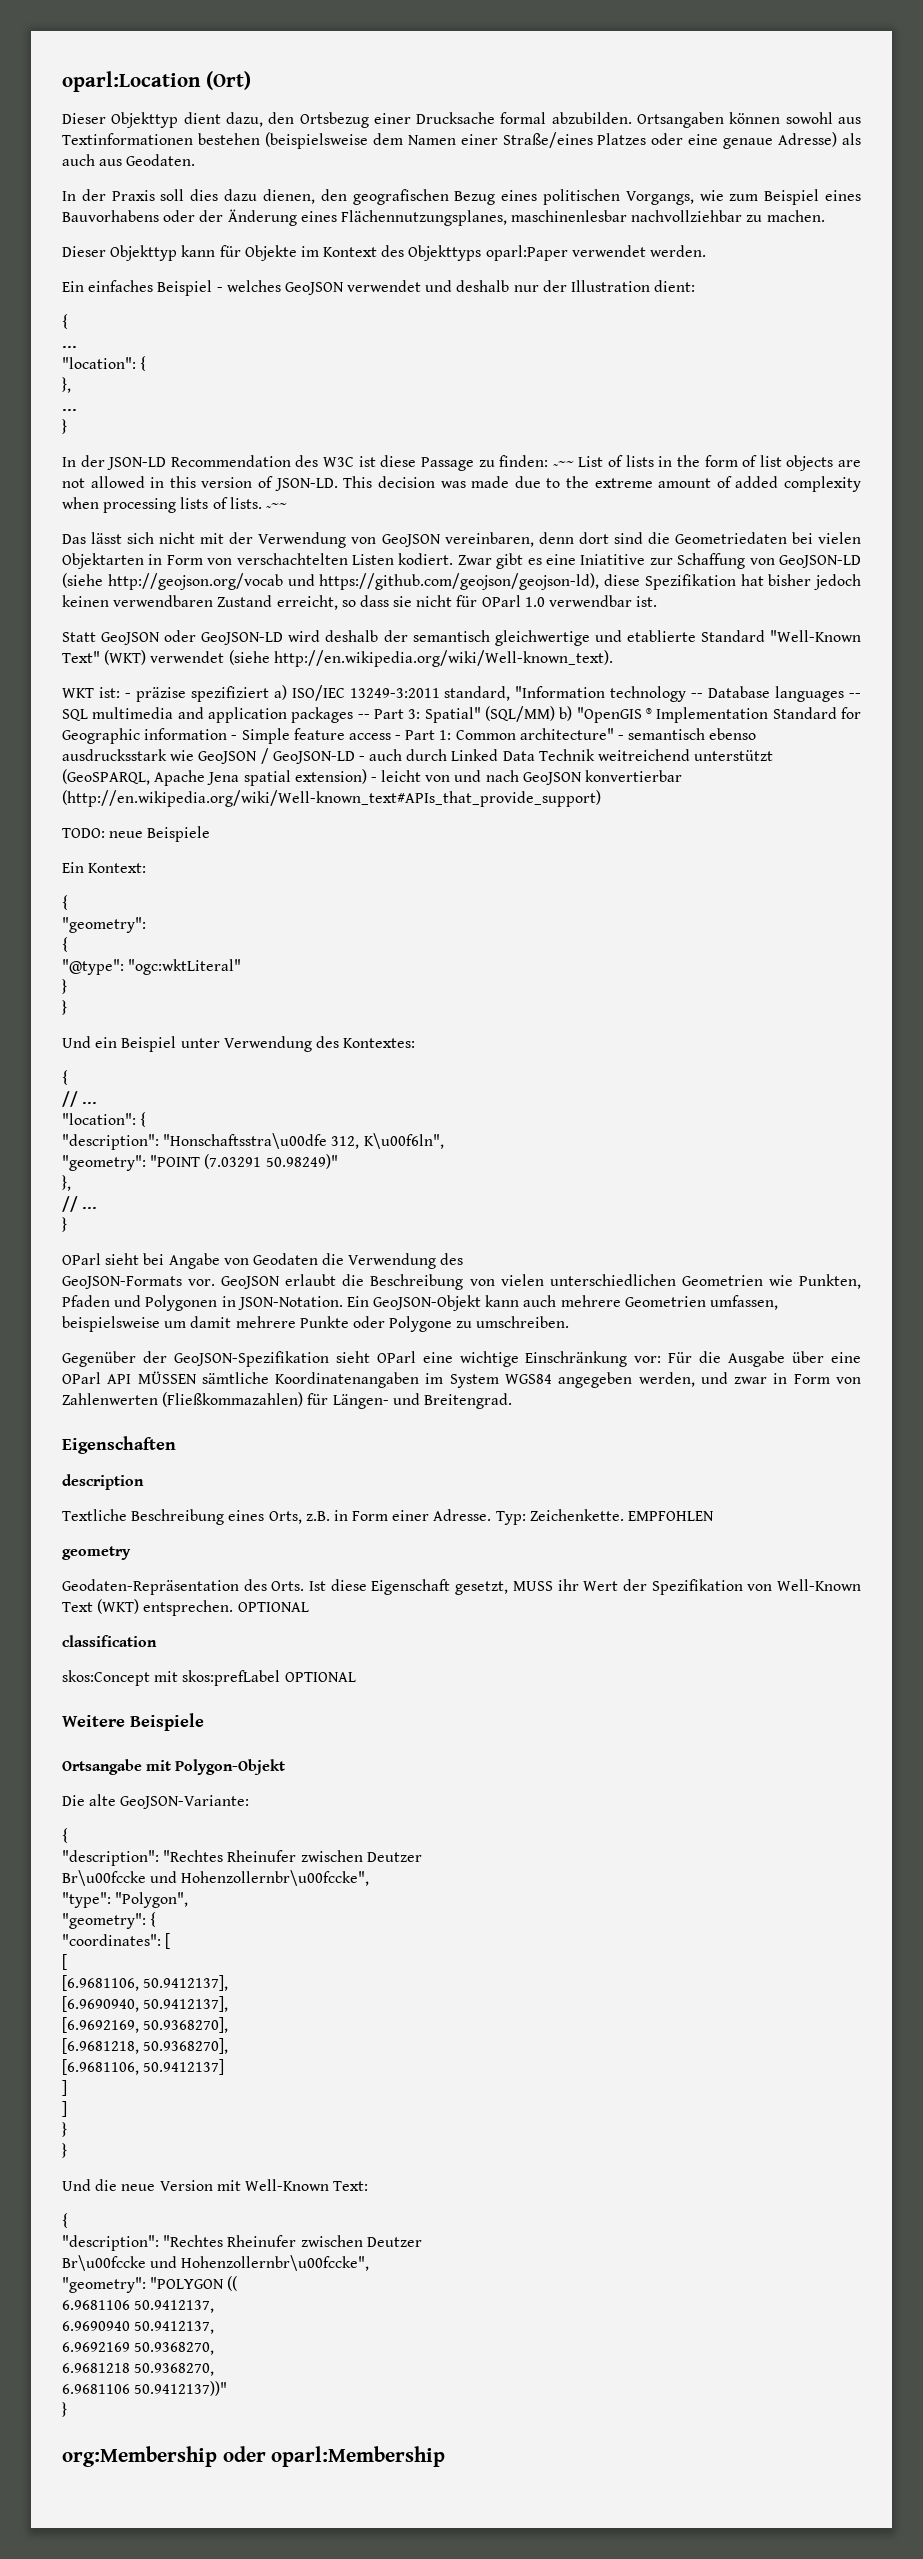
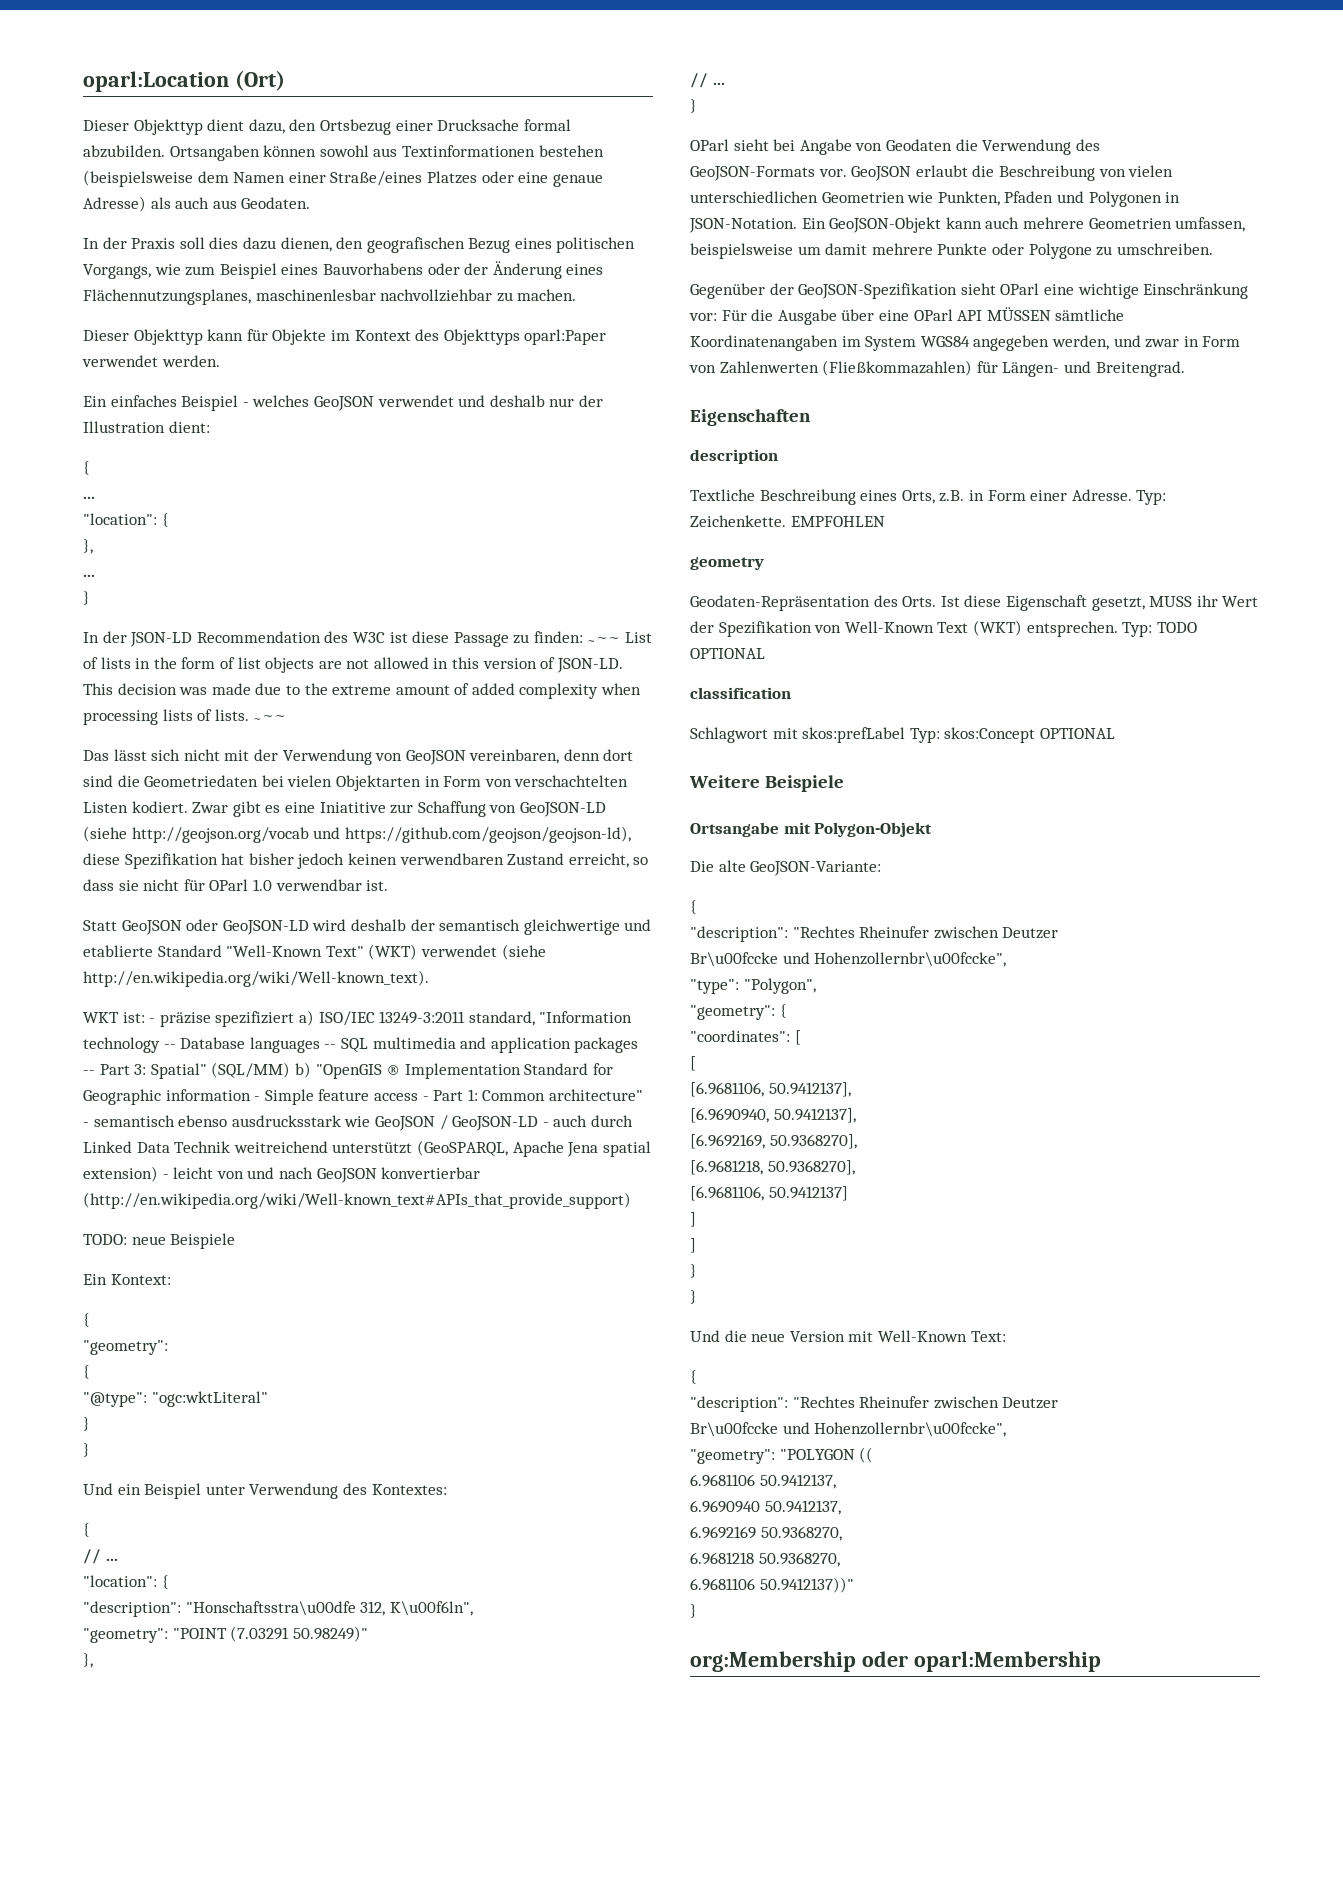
- Ist diese Eigenschaft gesetzt, MUSS ihr Wert der Spezifikation von Well-Known Text (WKT) entsprechen. OPTIONAL
+ Ist diese Eigenschaft gesetzt, MUSS ihr Wert der Spezifikation von Well-Known Text (WKT) entsprechen. Typ: TODO OPTIONAL
- skos:Concept mit skos:prefLabel OPTIONAL
+ Schlagwort mit skos:prefLabel Typ: skos:Concept OPTIONAL

